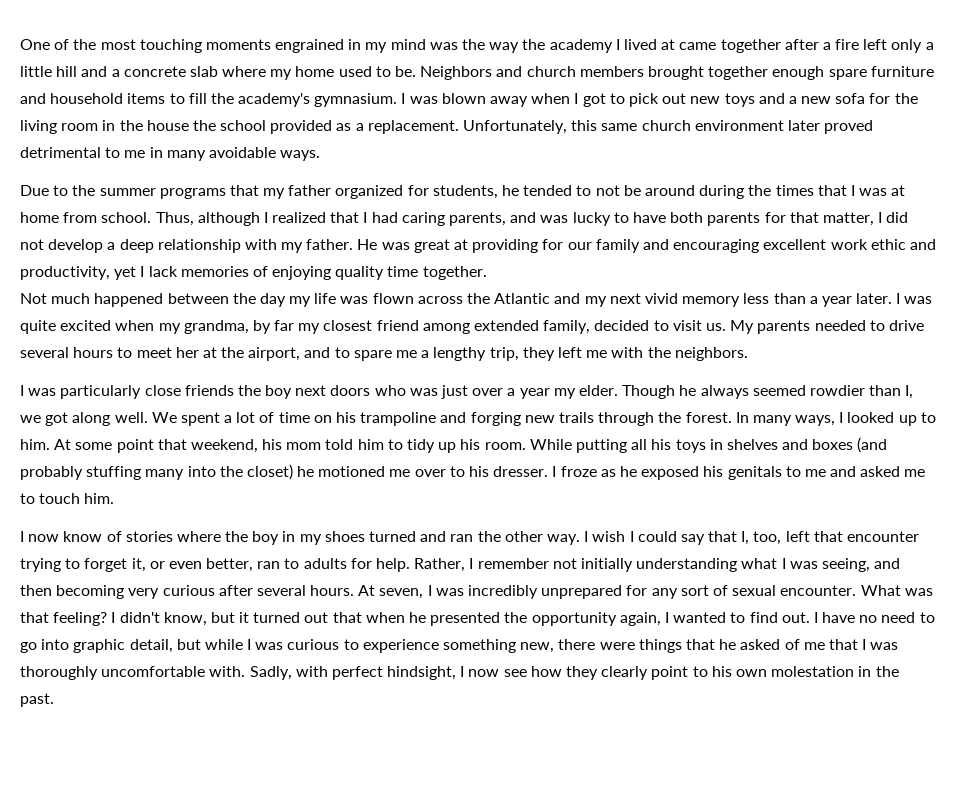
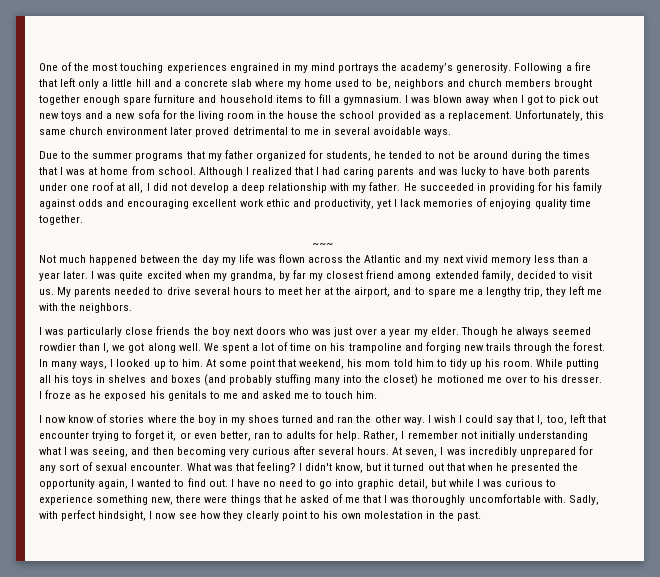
- One of the most touching moments engrained in my mind was the way the academy I lived at came together after a fire left only a little hill and a concrete slab where my home used to be. Neighbors and church members brought together enough spare furniture and household items to fill the academy's gymnasium.
+ One of the most touching experiences engrained in my mind portrays the academy’s generosity. Following a fire that left only a little hill and a concrete slab where my home used to be, neighbors and church members brought together enough spare furniture and household items to fill a gymnasium.
- Unfortunately, this same church environment later proved detrimental to me in many avoidable ways.
+ Unfortunately, this same church environment later proved detrimental to me in several avoidable ways.
- Thus, although I realized that I had caring parents, and was lucky to have both parents for that matter, I did not develop a deep relationship with my father.
+ Although I realized that I had caring parents and was lucky to have both parents under one roof at all, I did not develop a deep relationship with my father.
- He was great at providing for our family and encouraging excellent work ethic and productivity, yet I lack memories of enjoying quality time together.
+ He succeeded in providing for his family against odds and encouraging excellent work ethic and productivity, yet I lack memories of enjoying quality time together.
+ ~~~

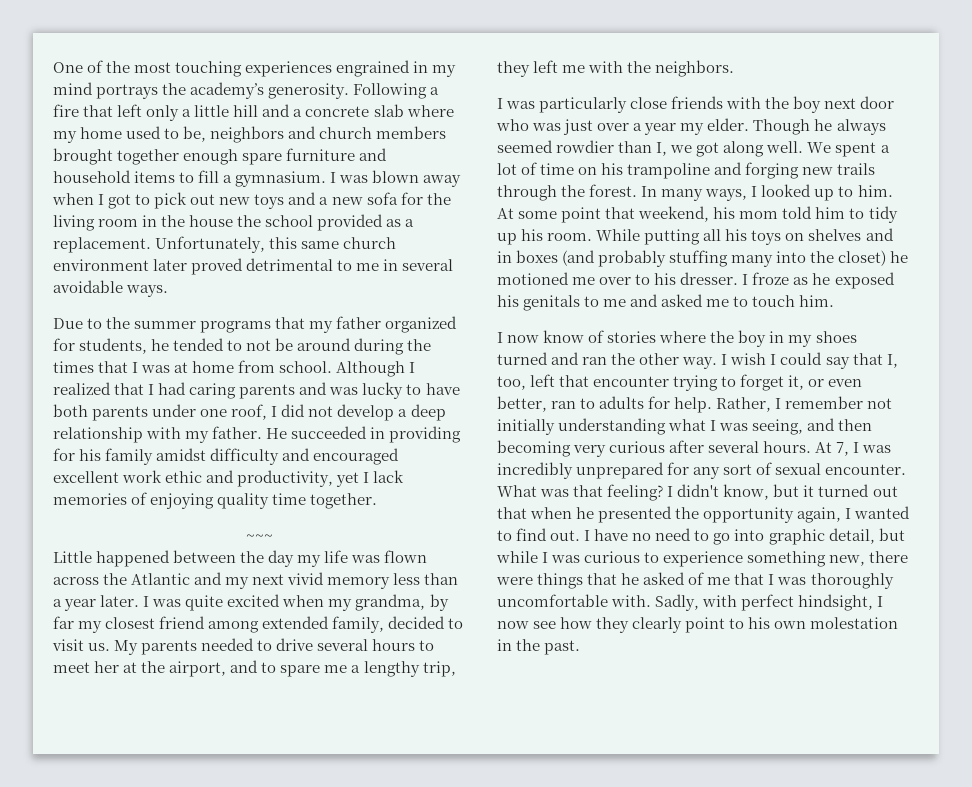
- Although I realized that I had caring parents and was lucky to have both parents under one roof at all, I did not develop a deep relationship with my father.
+ Although I realized that I had caring parents and was lucky to have both parents under one roof, I did not develop a deep relationship with my father.
- He succeeded in providing for his family against odds and encouraging excellent work ethic and productivity, yet I lack memories of enjoying quality time together.
+ He succeeded in providing for his family amidst difficulty and encouraged excellent work ethic and productivity, yet I lack memories of enjoying quality time together.
- Not much happened between the day my life was flown across the Atlantic and my next vivid memory less than a year later.
+ Little happened between the day my life was flown across the Atlantic and my next vivid memory less than a year later.
- I was particularly close friends the boy next doors who was just over a year my elder.
+ I was particularly close friends with the boy next door who was just over a year my elder.
- While putting all his toys in shelves and boxes (and probably stuffing many into the closet) he motioned me over to his dresser.
+ While putting all his toys on shelves and in boxes (and probably stuffing many into the closet) he motioned me over to his dresser.
- At seven, I was incredibly unprepared for any sort of sexual encounter.
+ At 7, I was incredibly unprepared for any sort of sexual encounter.

